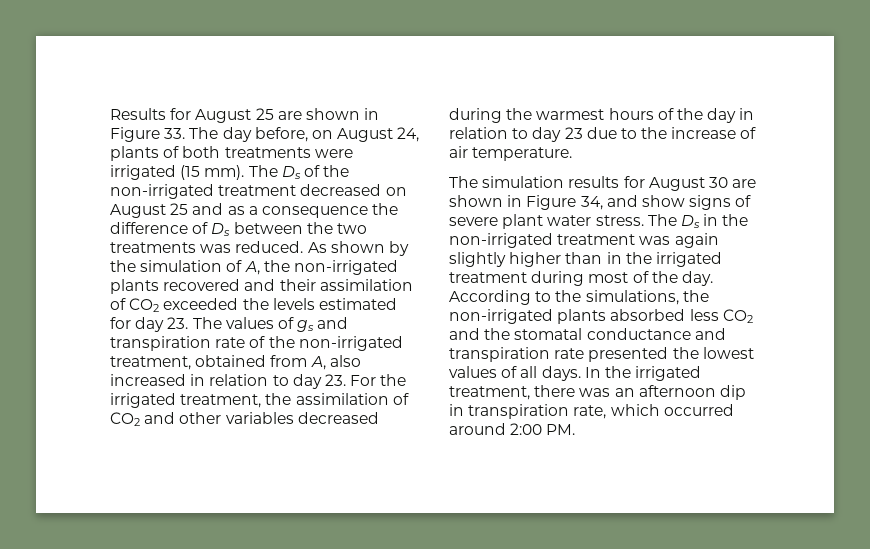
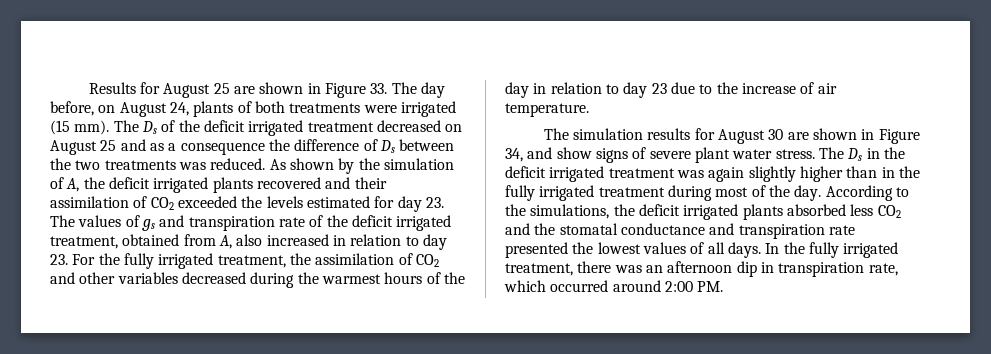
- The Ds of the non-irrigated treatment decreased on August 25 and as a consequence the difference of Ds between the two treatments was reduced.
+ The Ds of the deficit irrigated treatment decreased on August 25 and as a consequence the difference of Ds between the two treatments was reduced.
- As shown by the simulation of A, the non-irrigated plants recovered and their assimilation of CO2 exceeded the levels estimated for day 23. The values of gs and transpiration rate of the non-irrigated treatment, obtained from A, also increased in relation to day 23. For the irrigated treatment, the assimilation of CO2 and other variables decreased during the warmest hours of the day in relation to day 23 due to the increase of air temperature.
+ As shown by the simulation of A, the deficit irrigated plants recovered and their assimilation of CO2 exceeded the levels estimated for day 23. The values of gs and transpiration rate of the deficit irrigated treatment, obtained from A, also increased in relation to day 23. For the fully irrigated treatment, the assimilation of CO2 and other variables decreased during the warmest hours of the day in relation to day 23 due to the increase of air temperature.
- The Ds in the non-irrigated treatment was again slightly higher than in the irrigated treatment during most of the day.
+ The Ds in the deficit irrigated treatment was again slightly higher than in the fully irrigated treatment during most of the day.
- According to the simulations, the non-irrigated plants absorbed less CO2 and the stomatal conductance and transpiration rate presented the lowest values of all days.
+ According to the simulations, the deficit irrigated plants absorbed less CO2 and the stomatal conductance and transpiration rate presented the lowest values of all days.
- In the irrigated treatment, there was an afternoon dip in transpiration rate, which occurred around 2:00 PM.
+ In the fully irrigated treatment, there was an afternoon dip in transpiration rate, which occurred around 2:00 PM.

